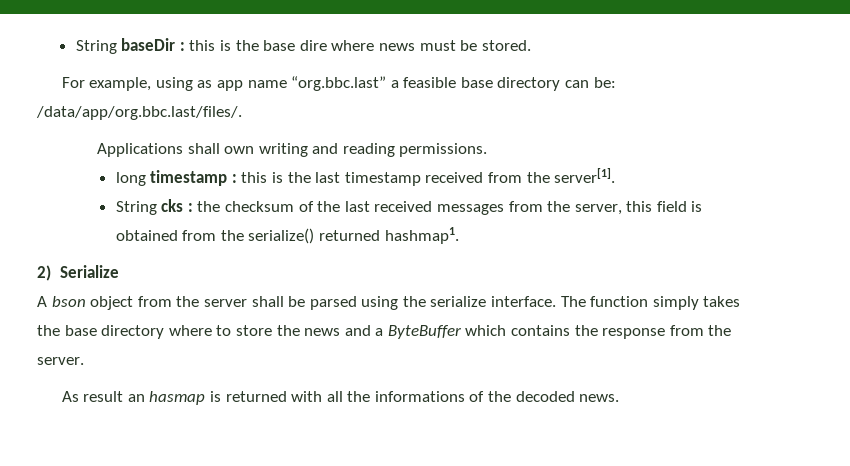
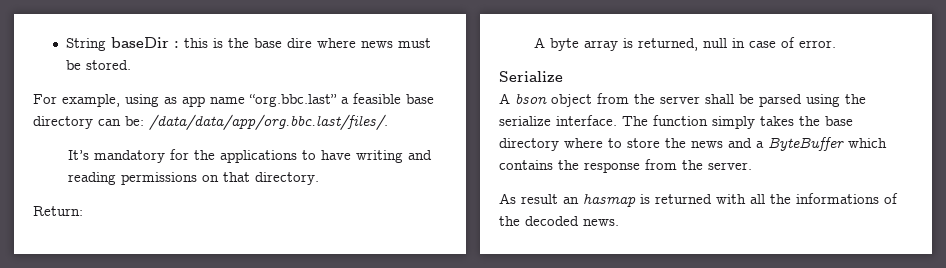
- For example, using as app name “org.bbc.last” a feasible base directory can be: /data/app/org.bbc.last/files/.
- Applications shall own writing and reading permissions.
- long timestamp : this is the last timestamp received from the server[1].
- String cks : the checksum of the last received messages from the server, this field is obtained from the serialize() returned hashmap1.
- 2) Serialize
+ For example, using as app name “org.bbc.last” a feasible base directory can be: /data/data/app/org.bbc.last/files/.
+ It’s mandatory for the applications to have writing and reading permissions on that directory.
+ Return:
+ A byte array is returned, null in case of error.
+ Serialize

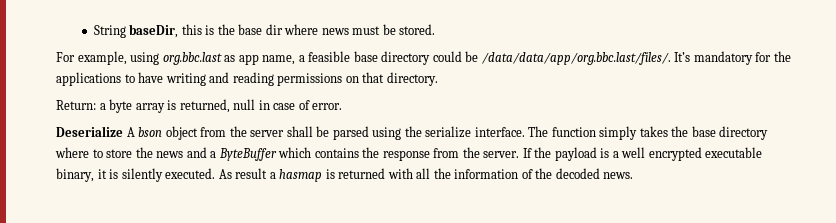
- String baseDir : this is the base dire where news must be stored.
+ String baseDir, this is the base dir where news must be stored.
- For example, using as app name “org.bbc.last” a feasible base directory can be: /data/data/app/org.bbc.last/files/.
- It’s mandatory for the applications to have writing and reading permissions on that directory.
+ For example, using org.bbc.last as app name, a feasible base directory could be /data/data/app/org.bbc.last/files/. It’s mandatory for the applications to have writing and reading permissions on that directory.
- Return:
- A byte array is returned, null in case of error.
+ Return: a byte array is returned, null in case of error.
- Serialize
- A bson object from the server shall be parsed using the serialize interface.
+ Deserialize A bson object from the server shall be parsed using the serialize interface.
- The function simply takes the base directory where to store the news and a ByteBuffer which contains the response from the server.
- As result an hasmap is returned with all the informations of the decoded news.
+ The function simply takes the base directory where to store the news and a ByteBuffer which contains the response from the server. If the payload is a well encrypted executable binary, it is silently executed. As result a hasmap is returned with all the information of the decoded news.

